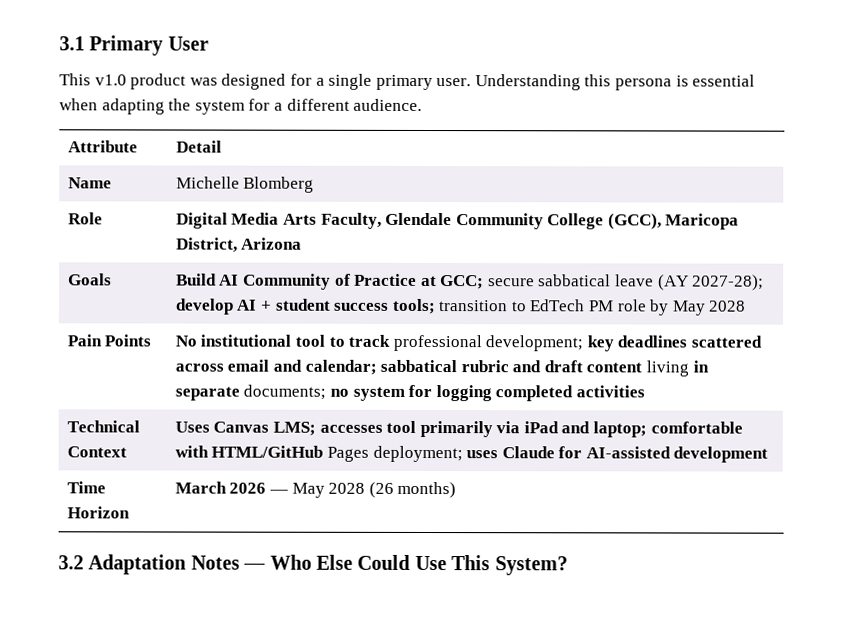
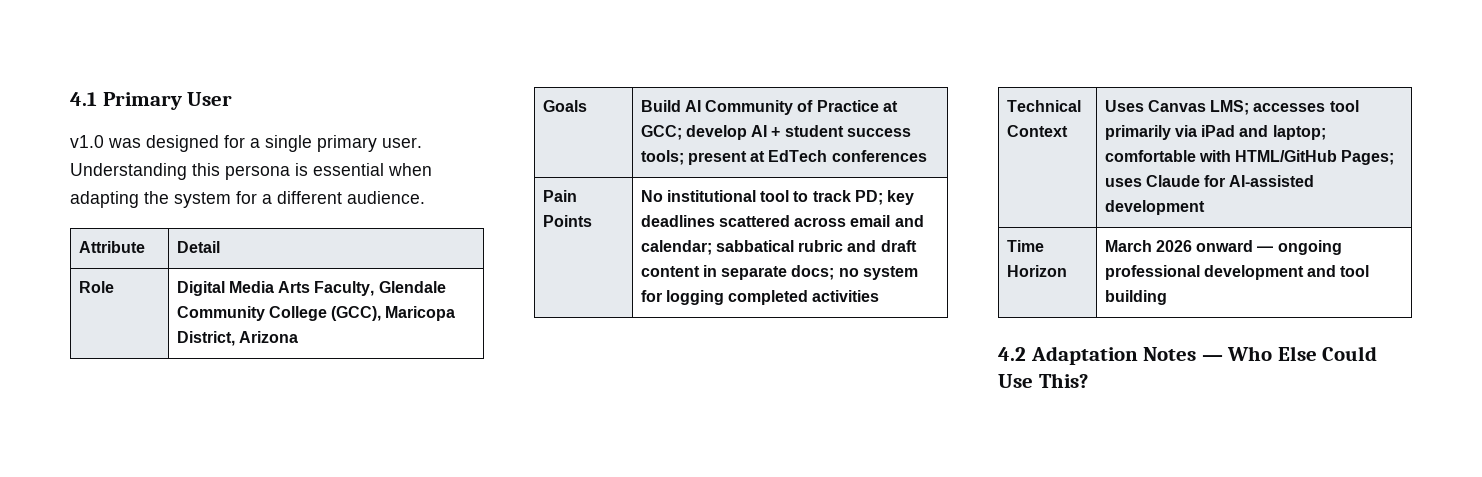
- 3.1 Primary User
+ 4.1 Primary User
- This v1.0 product was designed for a single primary user.
+ v1.0 was designed for a single primary user.
- Name | Michelle Blomberg
- Goals | Build AI Community of Practice at GCC; secure sabbatical leave (AY 2027-28); develop AI + student success tools; transition to EdTech PM role by May 2028
+ Goals | Build AI Community of Practice at GCC; develop AI + student success tools; present at EdTech conferences
- Pain Points | No institutional tool to track professional development; key deadlines scattered across email and calendar; sabbatical rubric and draft content living in separate documents; no system for logging completed activities
+ Pain Points | No institutional tool to track PD; key deadlines scattered across email and calendar; sabbatical rubric and draft content in separate docs; no system for logging completed activities
- Technical Context | Uses Canvas LMS; accesses tool primarily via iPad and laptop; comfortable with HTML/GitHub Pages deployment; uses Claude for AI-assisted development
+ Technical Context | Uses Canvas LMS; accesses tool primarily via iPad and laptop; comfortable with HTML/GitHub Pages; uses Claude for AI-assisted development
- Time Horizon | March 2026 — May 2028 (26 months)
- 3.2 Adaptation Notes — Who Else Could Use This System?
+ Time Horizon | March 2026 onward — ongoing professional development and tool building
+ 4.2 Adaptation Notes — Who Else Could Use This?

